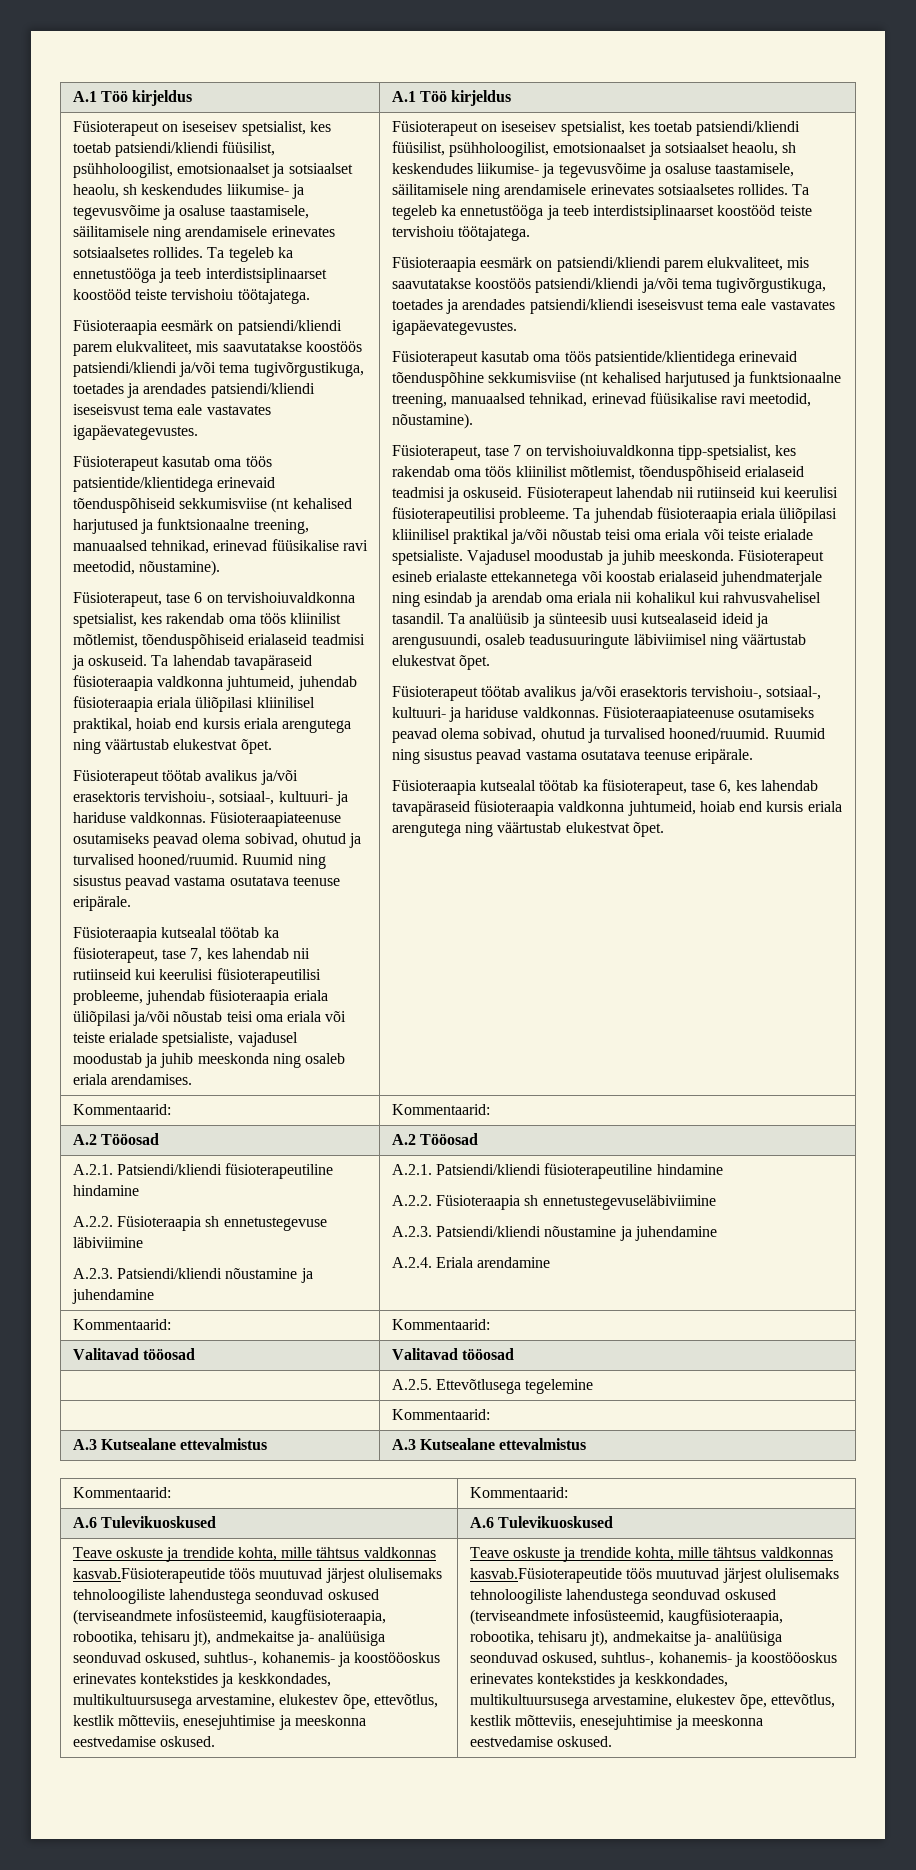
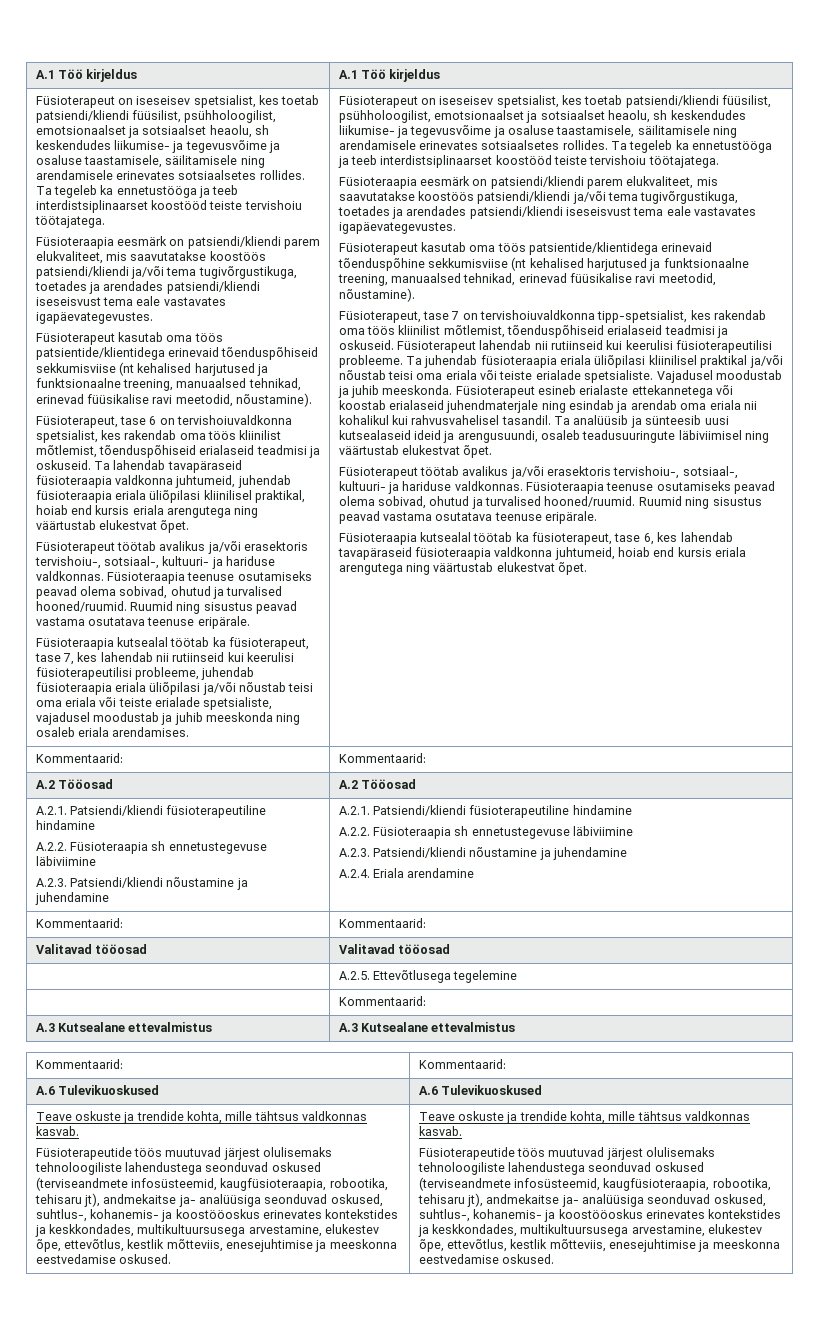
  Ta lahendab tavapäraseid füsioteraapia valdkonna juhtumeid, juhendab füsioteraapia eriala üliõpilasi kliinilisel praktikal, hoiab end kursis eriala arengutega ning väärtustab elukestvat õpet.
- Füsioterapeut töötab avalikus ja/või erasektoris tervishoiu-, sotsiaal-, kultuuri- ja hariduse valdkonnas. Füsioteraapiateenuse osutamiseks peavad olema sobivad, ohutud ja turvalised hooned/ruumid.
+ Füsioterapeut töötab avalikus ja/või erasektoris tervishoiu-, sotsiaal-, kultuuri- ja hariduse valdkonnas. Füsioteraapia teenuse osutamiseks peavad olema sobivad, ohutud ja turvalised hooned/ruumid.
  Ta analüüsib ja sünteesib uusi kutsealaseid ideid ja arengusuundi, osaleb teadusuuringute läbiviimisel ning väärtustab elukestvat õpet.
- Füsioterapeut töötab avalikus ja/või erasektoris tervishoiu-, sotsiaal-, kultuuri- ja hariduse valdkonnas. Füsioteraapiateenuse osutamiseks peavad olema sobivad, ohutud ja turvalised hooned/ruumid.
+ Füsioterapeut töötab avalikus ja/või erasektoris tervishoiu-, sotsiaal-, kultuuri- ja hariduse valdkonnas. Füsioteraapia teenuse osutamiseks peavad olema sobivad, ohutud ja turvalised hooned/ruumid.
  A.2 Tööosad | A.2 Tööosad
  A.2.1. Patsiendi/kliendi füsioterapeutiline hindamine
  A.2.2. Füsioteraapia sh ennetustegevuse läbiviimine
  A.2.3. Patsiendi/kliendi nõustamine ja juhendamine | A.2.1. Patsiendi/kliendi füsioterapeutiline hindamine
- A.2.2. Füsioteraapia sh ennetustegevuseläbiviimine
+ A.2.2. Füsioteraapia sh ennetustegevuse läbiviimine
  A.6 Tulevikuoskused | A.6 Tulevikuoskused
- Teave oskuste ja trendide kohta, mille tähtsus valdkonnas kasvab.Füsioterapeutide töös muutuvad järjest olulisemaks tehnoloogiliste lahendustega seonduvad oskused (terviseandmete infosüsteemid, kaugfüsioteraapia, robootika, tehisaru jt), andmekaitse ja- analüüsiga seonduvad oskused, suhtlus-, kohanemis- ja koostööoskus erinevates kontekstides ja keskkondades, multikultuursusega arvestamine, elukestev õpe, ettevõtlus, kestlik mõtteviis, enesejuhtimise ja meeskonna eestvedamise oskused. | Teave oskuste ja trendide kohta, mille tähtsus valdkonnas kasvab.Füsioterapeutide töös muutuvad järjest olulisemaks tehnoloogiliste lahendustega seonduvad oskused (terviseandmete infosüsteemid, kaugfüsioteraapia, robootika, tehisaru jt), andmekaitse ja- analüüsiga seonduvad oskused, suhtlus-, kohanemis- ja koostööoskus erinevates kontekstides ja keskkondades, multikultuursusega arvestamine, elukestev õpe, ettevõtlus, kestlik mõtteviis, enesejuhtimise ja meeskonna eestvedamise oskused.
+ Teave oskuste ja trendide kohta, mille tähtsus valdkonnas kasvab.
+ Füsioterapeutide töös muutuvad järjest olulisemaks tehnoloogiliste lahendustega seonduvad oskused (terviseandmete infosüsteemid, kaugfüsioteraapia, robootika, tehisaru jt), andmekaitse ja- analüüsiga seonduvad oskused, suhtlus-, kohanemis- ja koostööoskus erinevates kontekstides ja keskkondades, multikultuursusega arvestamine, elukestev õpe, ettevõtlus, kestlik mõtteviis, enesejuhtimise ja meeskonna eestvedamise oskused. | Teave oskuste ja trendide kohta, mille tähtsus valdkonnas kasvab.
+ Füsioterapeutide töös muutuvad järjest olulisemaks tehnoloogiliste lahendustega seonduvad oskused (terviseandmete infosüsteemid, kaugfüsioteraapia, robootika, tehisaru jt), andmekaitse ja- analüüsiga seonduvad oskused, suhtlus-, kohanemis- ja koostööoskus erinevates kontekstides ja keskkondades, multikultuursusega arvestamine, elukestev õpe, ettevõtlus, kestlik mõtteviis, enesejuhtimise ja meeskonna eestvedamise oskused.

